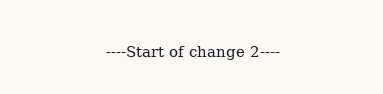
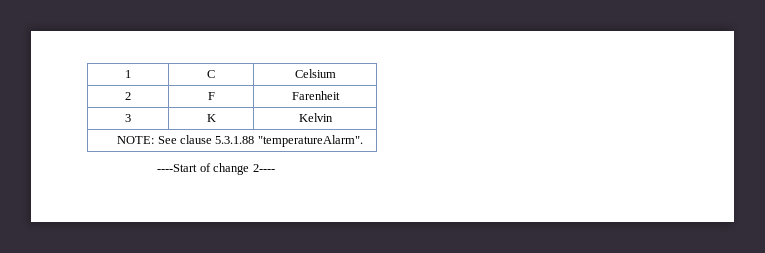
+ 1 | C | Celsium
+ 2 | F | Farenheit
+ 3 | K | Kelvin
+ NOTE: See clause 5.3.1.88 "temperatureAlarm".

